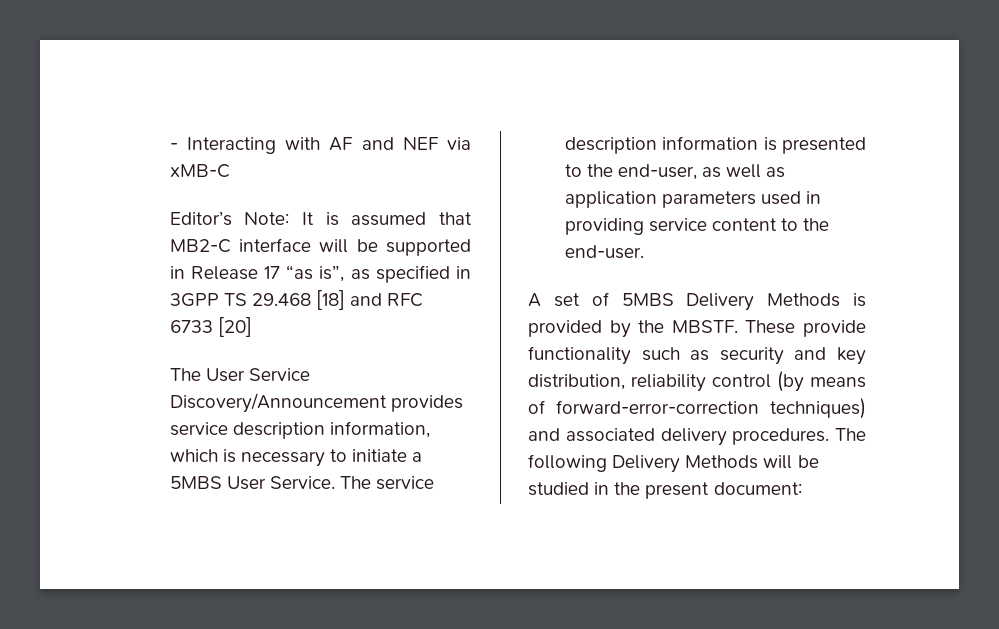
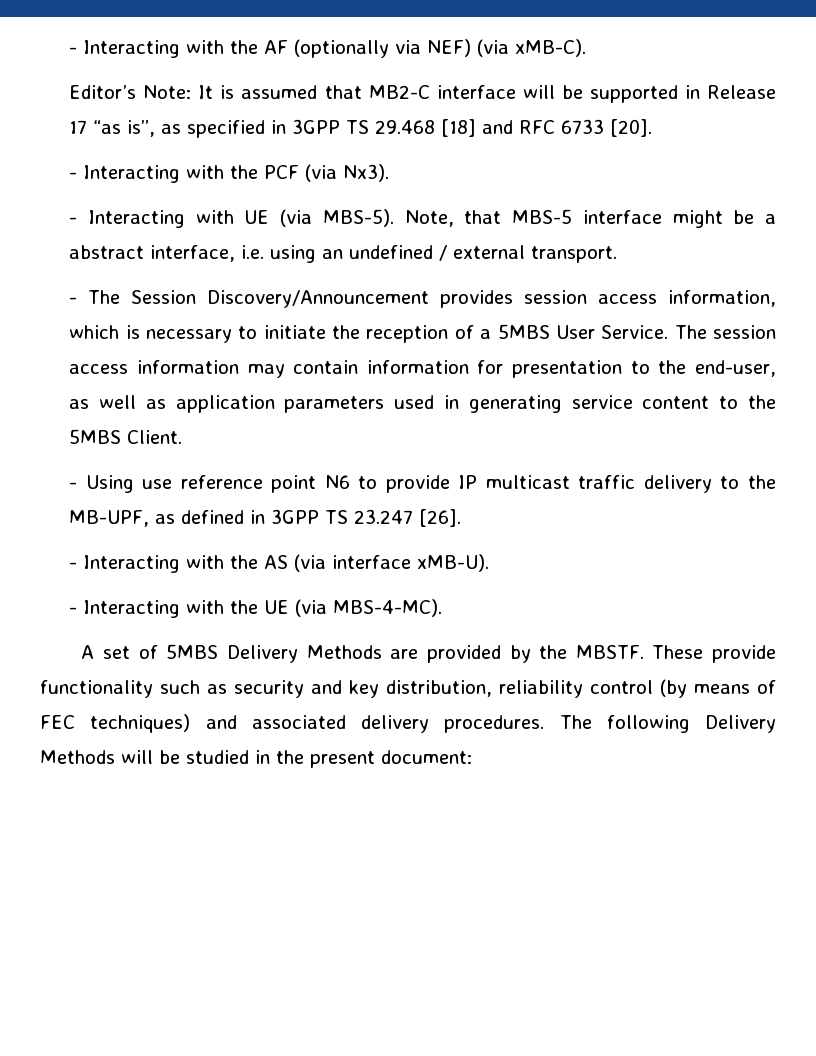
- - Interacting with AF and NEF via xMB-C
+ - Interacting with the AF (optionally via NEF) (via xMB-C).
- Editor’s Note: It is assumed that MB2-C interface will be supported in Release 17 “as is”, as specified in 3GPP TS 29.468 [18] and RFC 6733 [20]
- The User Service Discovery/Announcement provides service description information, which is necessary to initiate a 5MBS User Service.
+ Editor’s Note: It is assumed that MB2-C interface will be supported in Release 17 “as is”, as specified in 3GPP TS 29.468 [18] and RFC 6733 [20].
+ - Interacting with the PCF (via Nx3).
+ - Interacting with UE (via MBS-5). Note, that MBS-5 interface might be a abstract interface, i.e. using an undefined / external transport.
+ - The Session Discovery/Announcement provides session access information, which is necessary to initiate the reception of a 5MBS User Service.
- The service description information is presented to the end-user, as well as application parameters used in providing service content to the end-user.
+ The session access information may contain information for presentation to the end-user, as well as application parameters used in generating service content to the 5MBS Client.
+ - Using use reference point N6 to provide IP multicast traffic delivery to the MB-UPF, as defined in 3GPP TS 23.247 [26].
+ - Interacting with the AS (via interface xMB-U).
+ - Interacting with the UE (via MBS-4-MC).
- A set of 5MBS Delivery Methods is provided by the MBSTF.
+ A set of 5MBS Delivery Methods are provided by the MBSTF.
- These provide functionality such as security and key distribution, reliability control (by means of forward-error-correction techniques) and associated delivery procedures.
+ These provide functionality such as security and key distribution, reliability control (by means of FEC techniques) and associated delivery procedures.

